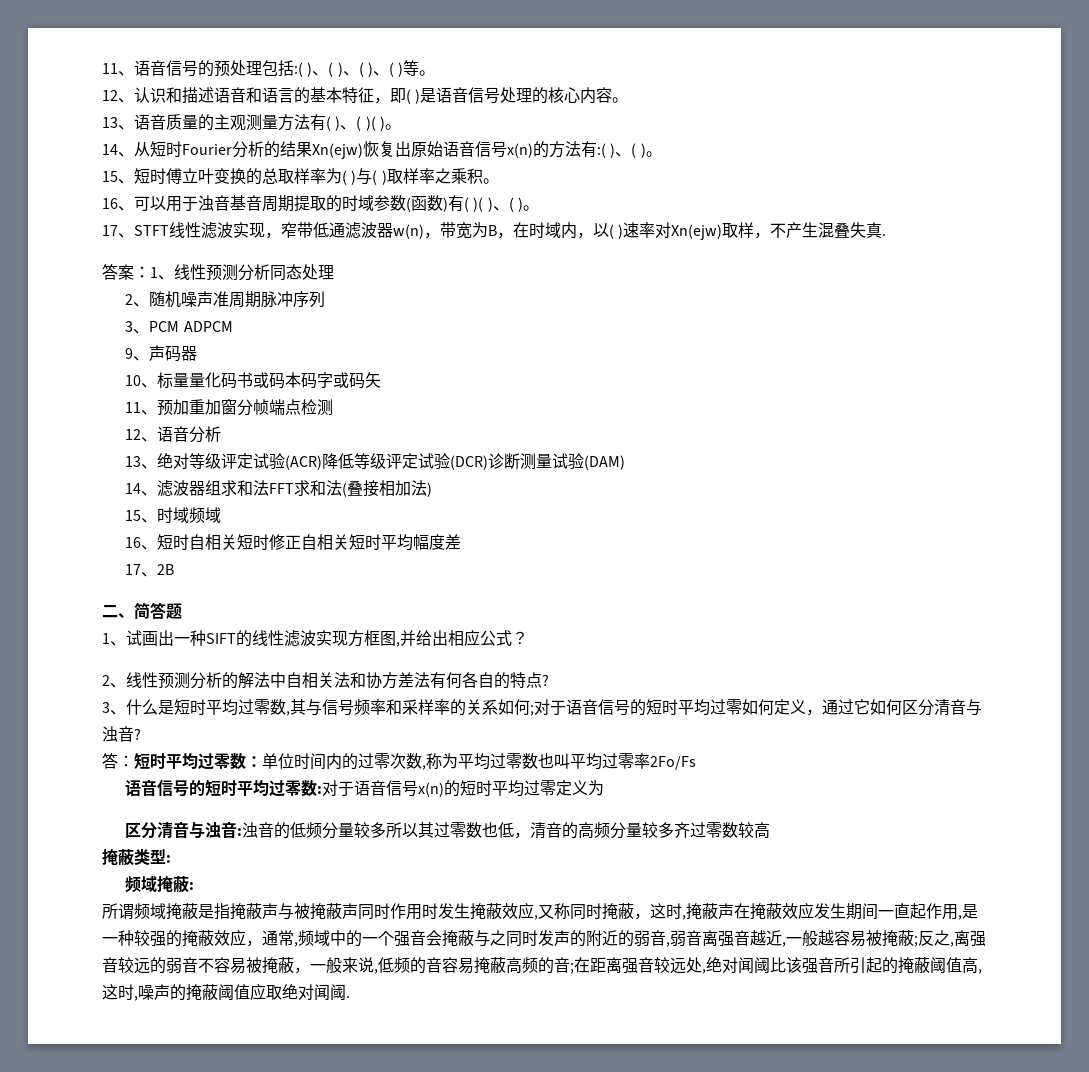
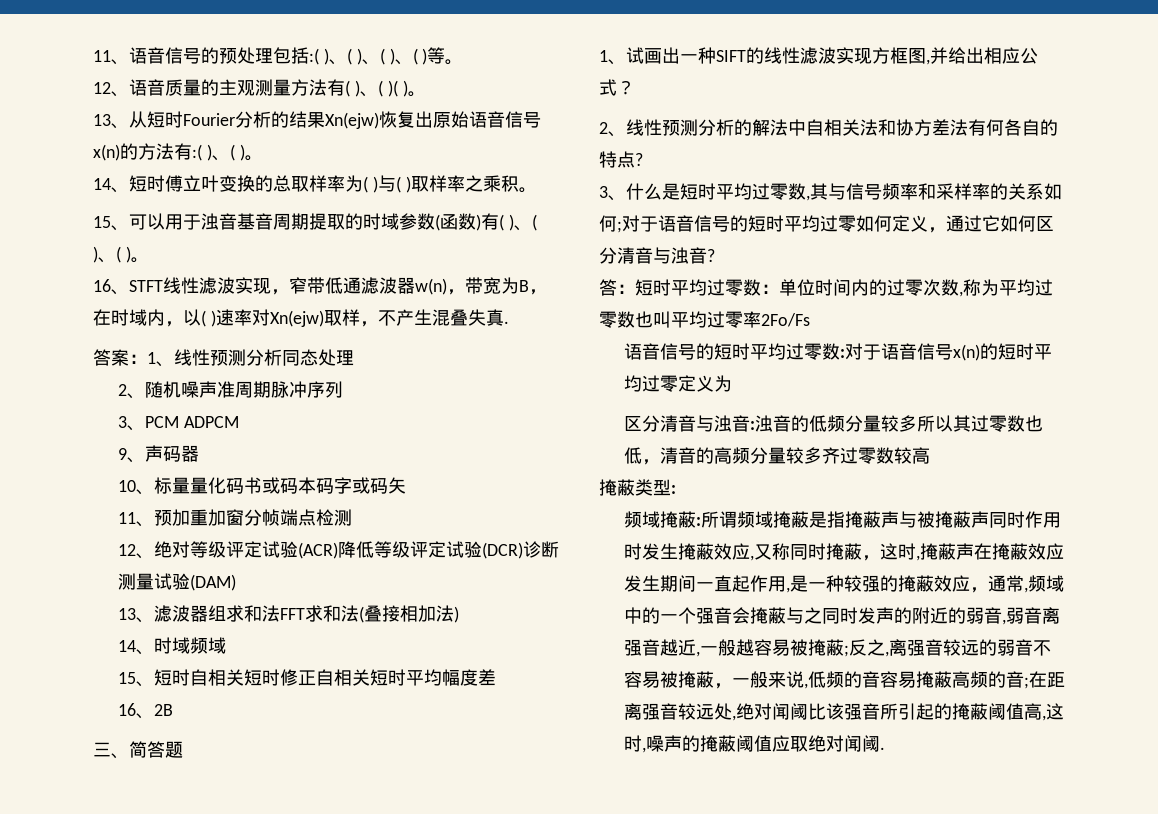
- 12、认识和描述语音和语言的基本特征，即( )是语音信号处理的核心内容。
- 13、语音质量的主观测量方法有( )、( )( )。
+ 12、语音质量的主观测量方法有( )、( )( )。
- 14、从短时Fourier分析的结果Xn(ejw)恢复出原始语音信号x(n)的方法有:( )、( )。
+ 13、从短时Fourier分析的结果Xn(ejw)恢复出原始语音信号x(n)的方法有:( )、( )。
- 15、短时傅立叶变换的总取样率为( )与( )取样率之乘积。
+ 14、短时傅立叶变换的总取样率为( )与( )取样率之乘积。
- 16、可以用于浊音基音周期提取的时域参数(函数)有( )( )、( )。
- 17、STFT线性滤波实现，窄带低通滤波器w(n)，带宽为B，在时域内，以( )速率对Xn(ejw)取样，不产生混叠失真.
+ 15、可以用于浊音基音周期提取的时域参数(函数)有( )、( )、( )。
+ 16、STFT线性滤波实现，窄带低通滤波器w(n)，带宽为B，在时域内，以( )速率对Xn(ejw)取样，不产生混叠失真.
- 12、语音分析
- 13、绝对等级评定试验(ACR)降低等级评定试验(DCR)诊断测量试验(DAM)
+ 12、绝对等级评定试验(ACR)降低等级评定试验(DCR)诊断测量试验(DAM)
- 14、滤波器组求和法FFT求和法(叠接相加法)
+ 13、滤波器组求和法FFT求和法(叠接相加法)
- 15、时域频域
+ 14、时域频域
- 16、短时自相关短时修正自相关短时平均幅度差
+ 15、短时自相关短时修正自相关短时平均幅度差
- 17、2B
+ 16、2B
- 二、简答题
+ 三、简答题
- 频域掩蔽:
- 所谓频域掩蔽是指掩蔽声与被掩蔽声同时作用时发生掩蔽效应,又称同时掩蔽，这时,掩蔽声在掩蔽效应发生期间一直起作用,是一种较强的掩蔽效应，通常,频域中的一个强音会掩蔽与之同时发声的附近的弱音,弱音离强音越近,一般越容易被掩蔽;
+ 频域掩蔽:所谓频域掩蔽是指掩蔽声与被掩蔽声同时作用时发生掩蔽效应,又称同时掩蔽，这时,掩蔽声在掩蔽效应发生期间一直起作用,是一种较强的掩蔽效应，通常,频域中的一个强音会掩蔽与之同时发声的附近的弱音,弱音离强音越近,一般越容易被掩蔽;

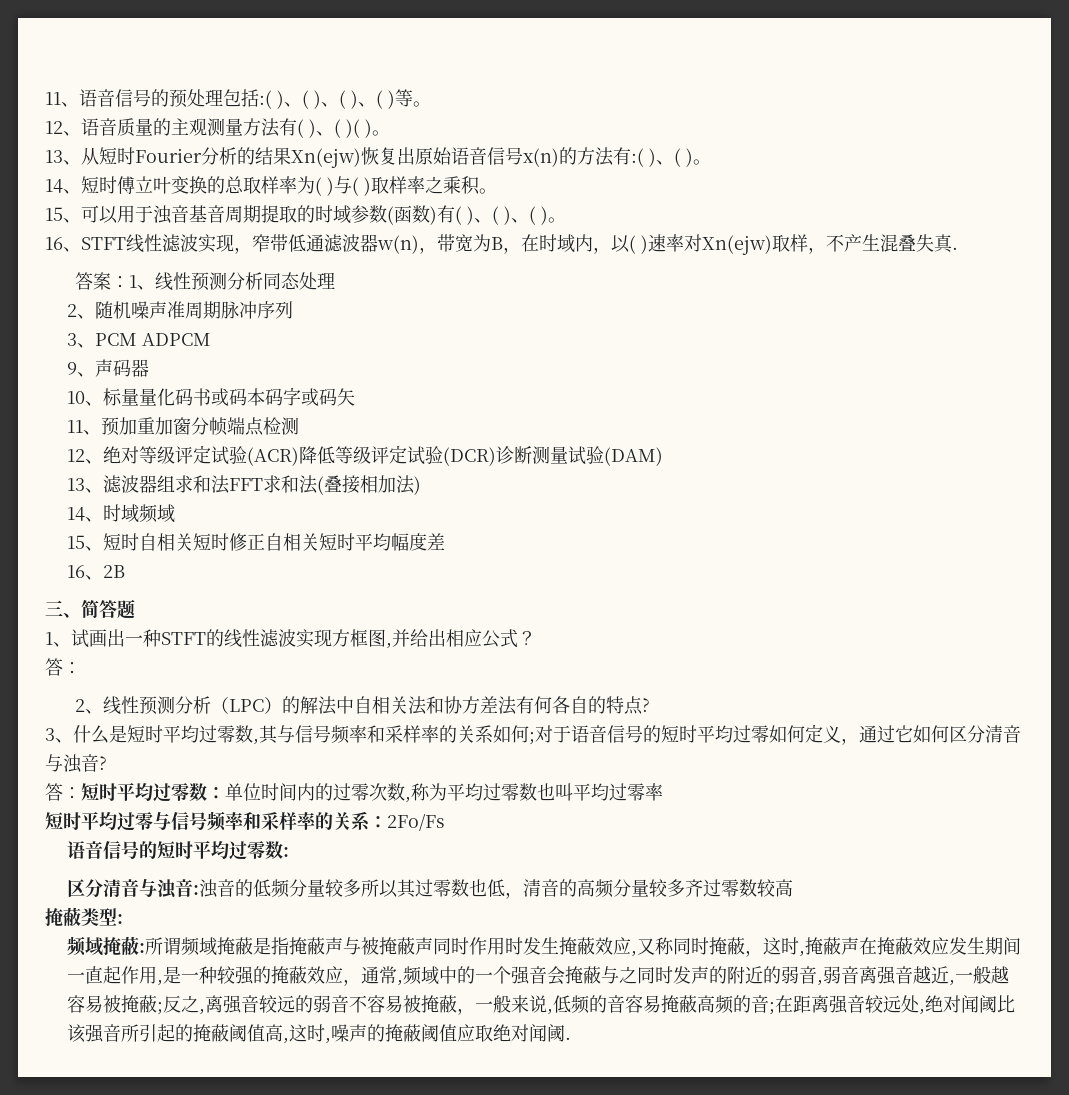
- 1、试画出一种SIFT的线性滤波实现方框图,并给出相应公式？
+ 1、试画出一种STFT的线性滤波实现方框图,并给出相应公式？
+ 答：
- 2、线性预测分析的解法中自相关法和协方差法有何各自的特点?
+ 2、线性预测分析（LPC）的解法中自相关法和协方差法有何各自的特点?
- 答：短时平均过零数：单位时间内的过零次数,称为平均过零数也叫平均过零率2Fo/Fs
+ 答：短时平均过零数：单位时间内的过零次数,称为平均过零数也叫平均过零率
+ 短时平均过零与信号频率和采样率的关系：2Fo/Fs
- 语音信号的短时平均过零数:对于语音信号x(n)的短时平均过零定义为
+ 语音信号的短时平均过零数:

